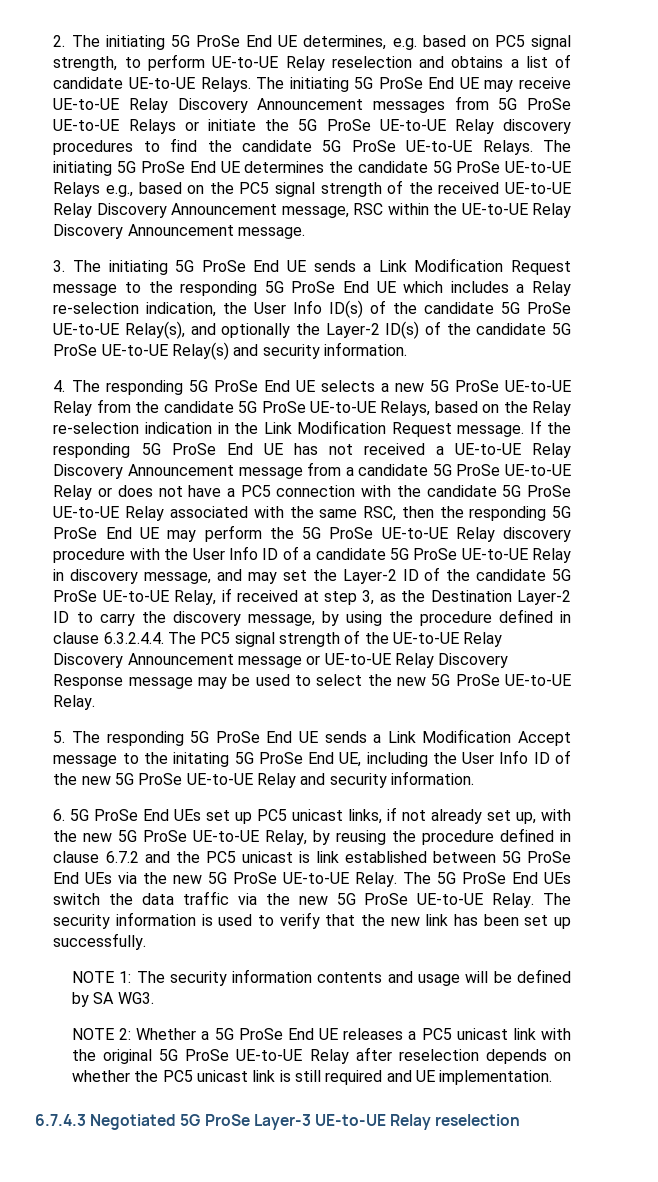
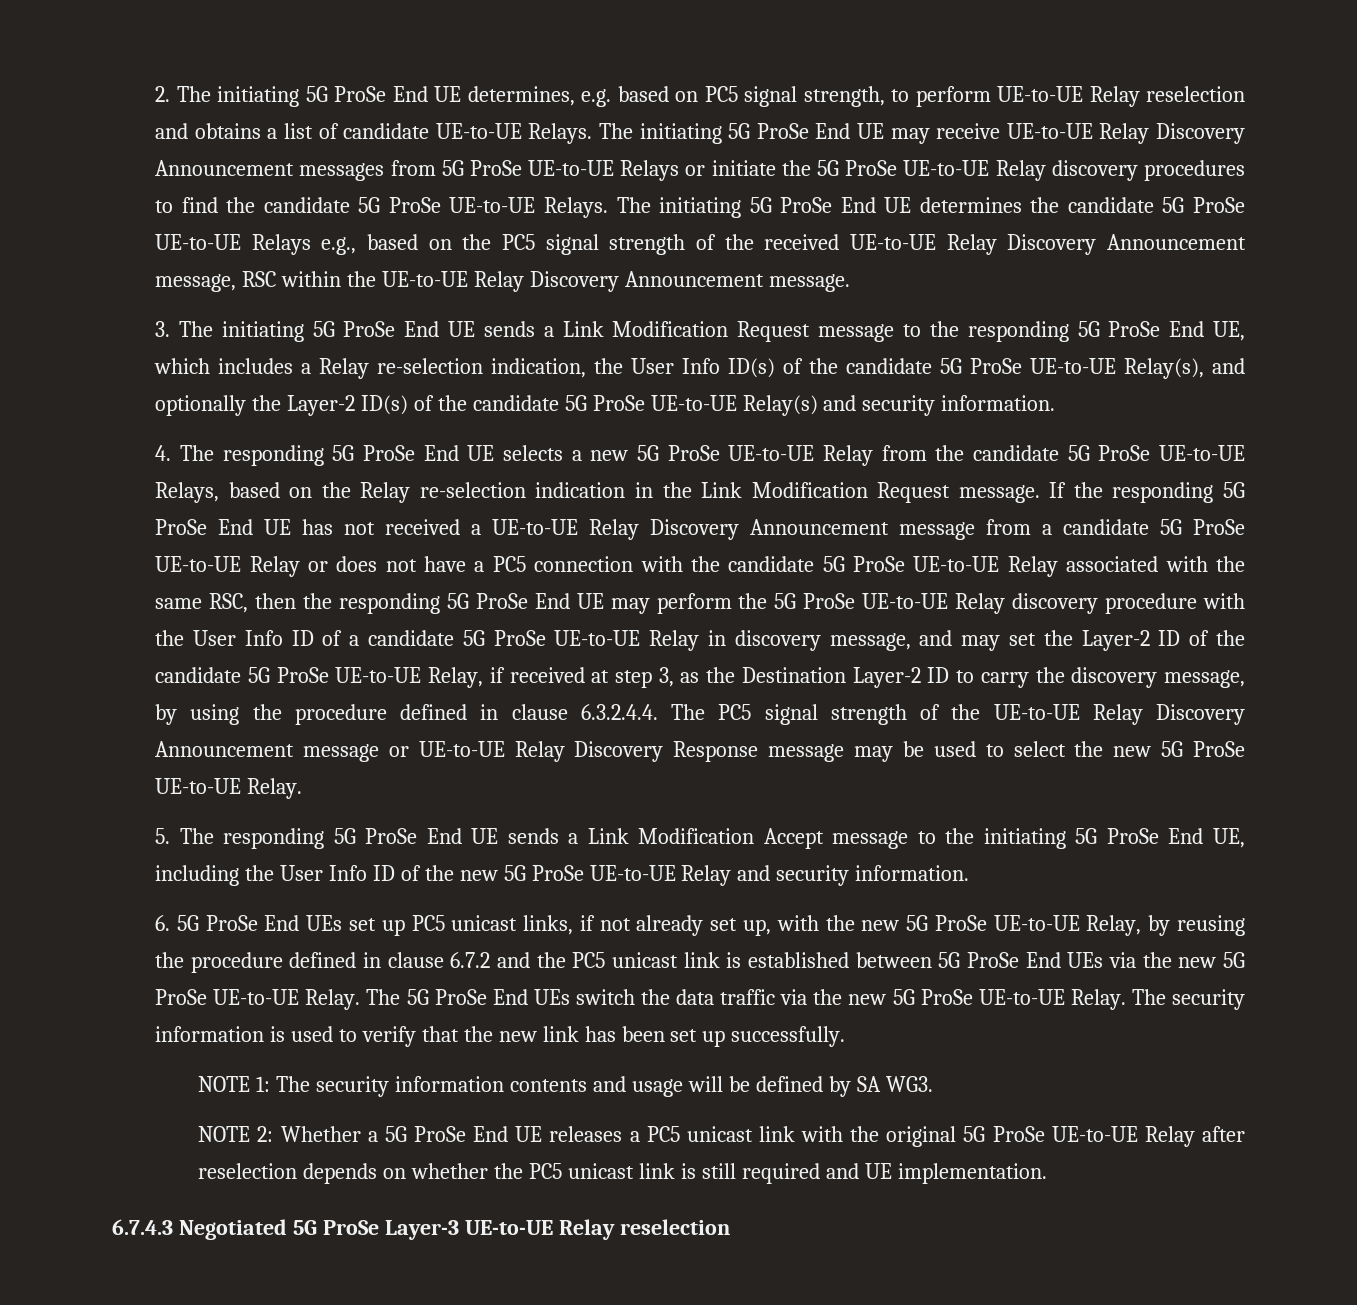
- 3. The initiating 5G ProSe End UE sends a Link Modification Request message to the responding 5G ProSe End UE which includes a Relay re-selection indication, the User Info ID(s) of the candidate 5G ProSe UE-to-UE Relay(s), and optionally the Layer-2 ID(s) of the candidate 5G ProSe UE-to-UE Relay(s) and security information.
+ 3. The initiating 5G ProSe End UE sends a Link Modification Request message to the responding 5G ProSe End UE, which includes a Relay re-selection indication, the User Info ID(s) of the candidate 5G ProSe UE-to-UE Relay(s), and optionally the Layer-2 ID(s) of the candidate 5G ProSe UE-to-UE Relay(s) and security information.
- 5. The responding 5G ProSe End UE sends a Link Modification Accept message to the initating 5G ProSe End UE, including the User Info ID of the new 5G ProSe UE-to-UE Relay and security information.
+ 5. The responding 5G ProSe End UE sends a Link Modification Accept message to the initiating 5G ProSe End UE, including the User Info ID of the new 5G ProSe UE-to-UE Relay and security information.
- 6. 5G ProSe End UEs set up PC5 unicast links, if not already set up, with the new 5G ProSe UE-to-UE Relay, by reusing the procedure defined in clause 6.7.2 and the PC5 unicast is link established between 5G ProSe End UEs via the new 5G ProSe UE-to-UE Relay.
+ 6. 5G ProSe End UEs set up PC5 unicast links, if not already set up, with the new 5G ProSe UE-to-UE Relay, by reusing the procedure defined in clause 6.7.2 and the PC5 unicast link is established between 5G ProSe End UEs via the new 5G ProSe UE-to-UE Relay.

